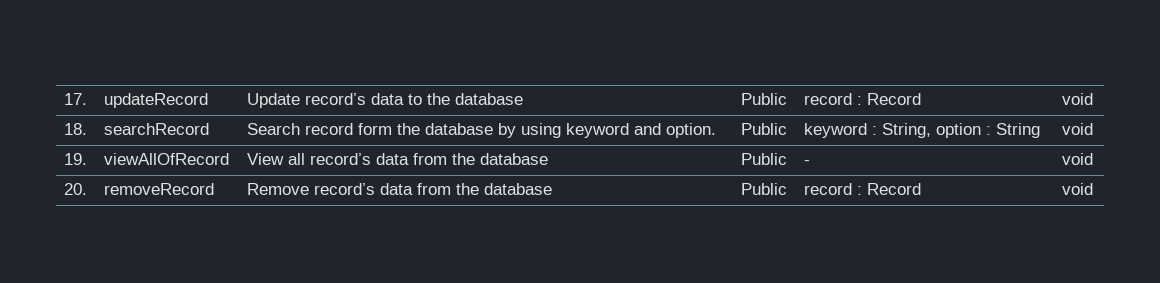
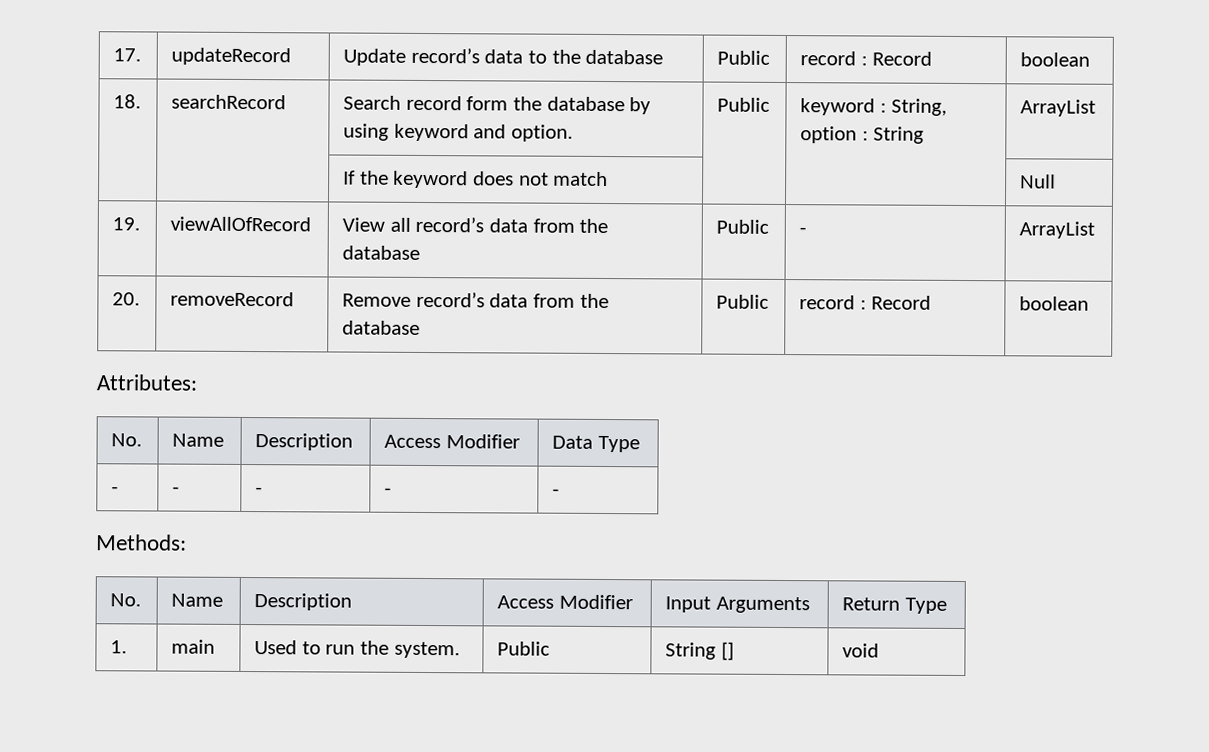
- 17. | updateRecord | Update record’s data to the database | Public | record : Record | void
+ 17. | updateRecord | Update record’s data to the database | Public | record : Record | boolean
- 18. | searchRecord | Search record form the database by using keyword and option. | Public | keyword : String, option : String | void
+ 18. | searchRecord | Search record form the database by using keyword and option. | Public | keyword : String, option : String | ArrayList
+ | | If the keyword does not match | | | Null
- 19. | viewAllOfRecord | View all record’s data from the database | Public | - | void
+ 19. | viewAllOfRecord | View all record’s data from the database | Public | - | ArrayList
- 20. | removeRecord | Remove record’s data from the database | Public | record : Record | void
+ 20. | removeRecord | Remove record’s data from the database | Public | record : Record | boolean
+ Attributes:
+ No. | Name | Description | Access Modifier | Data Type
+ - | - | - | - | -
+ Methods:
+ No. | Name | Description | Access Modifier | Input Arguments | Return Type
+ 1. | main | Used to run the system. | Public | String [] | void

